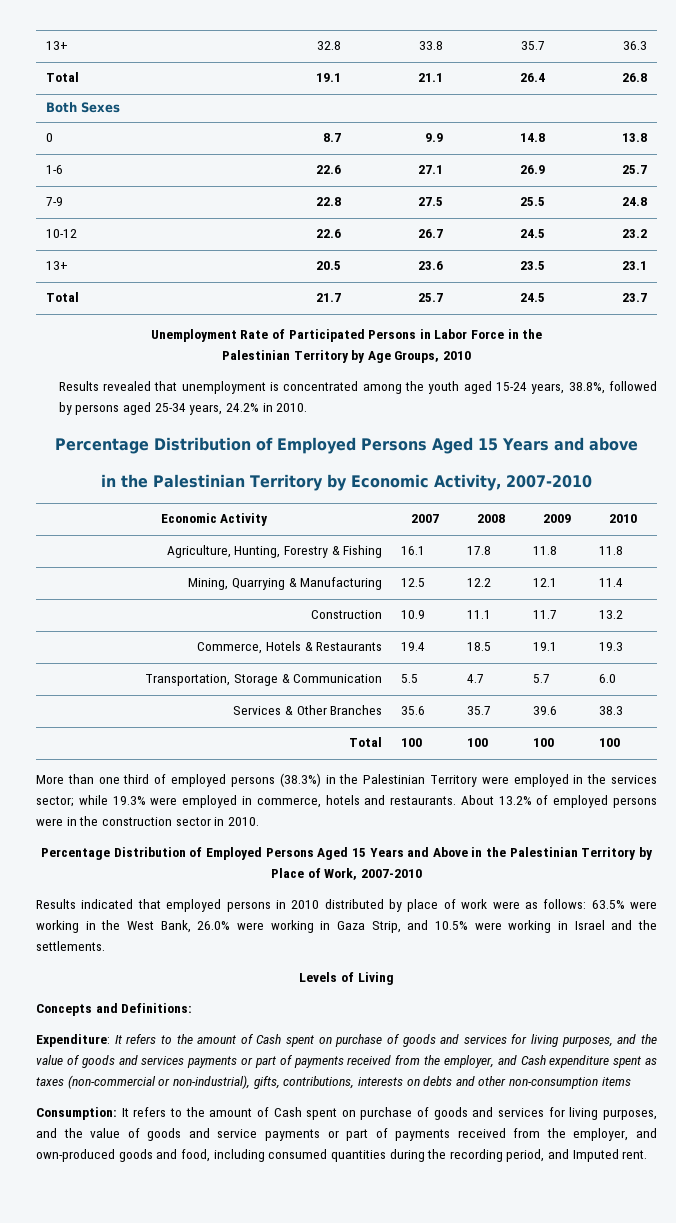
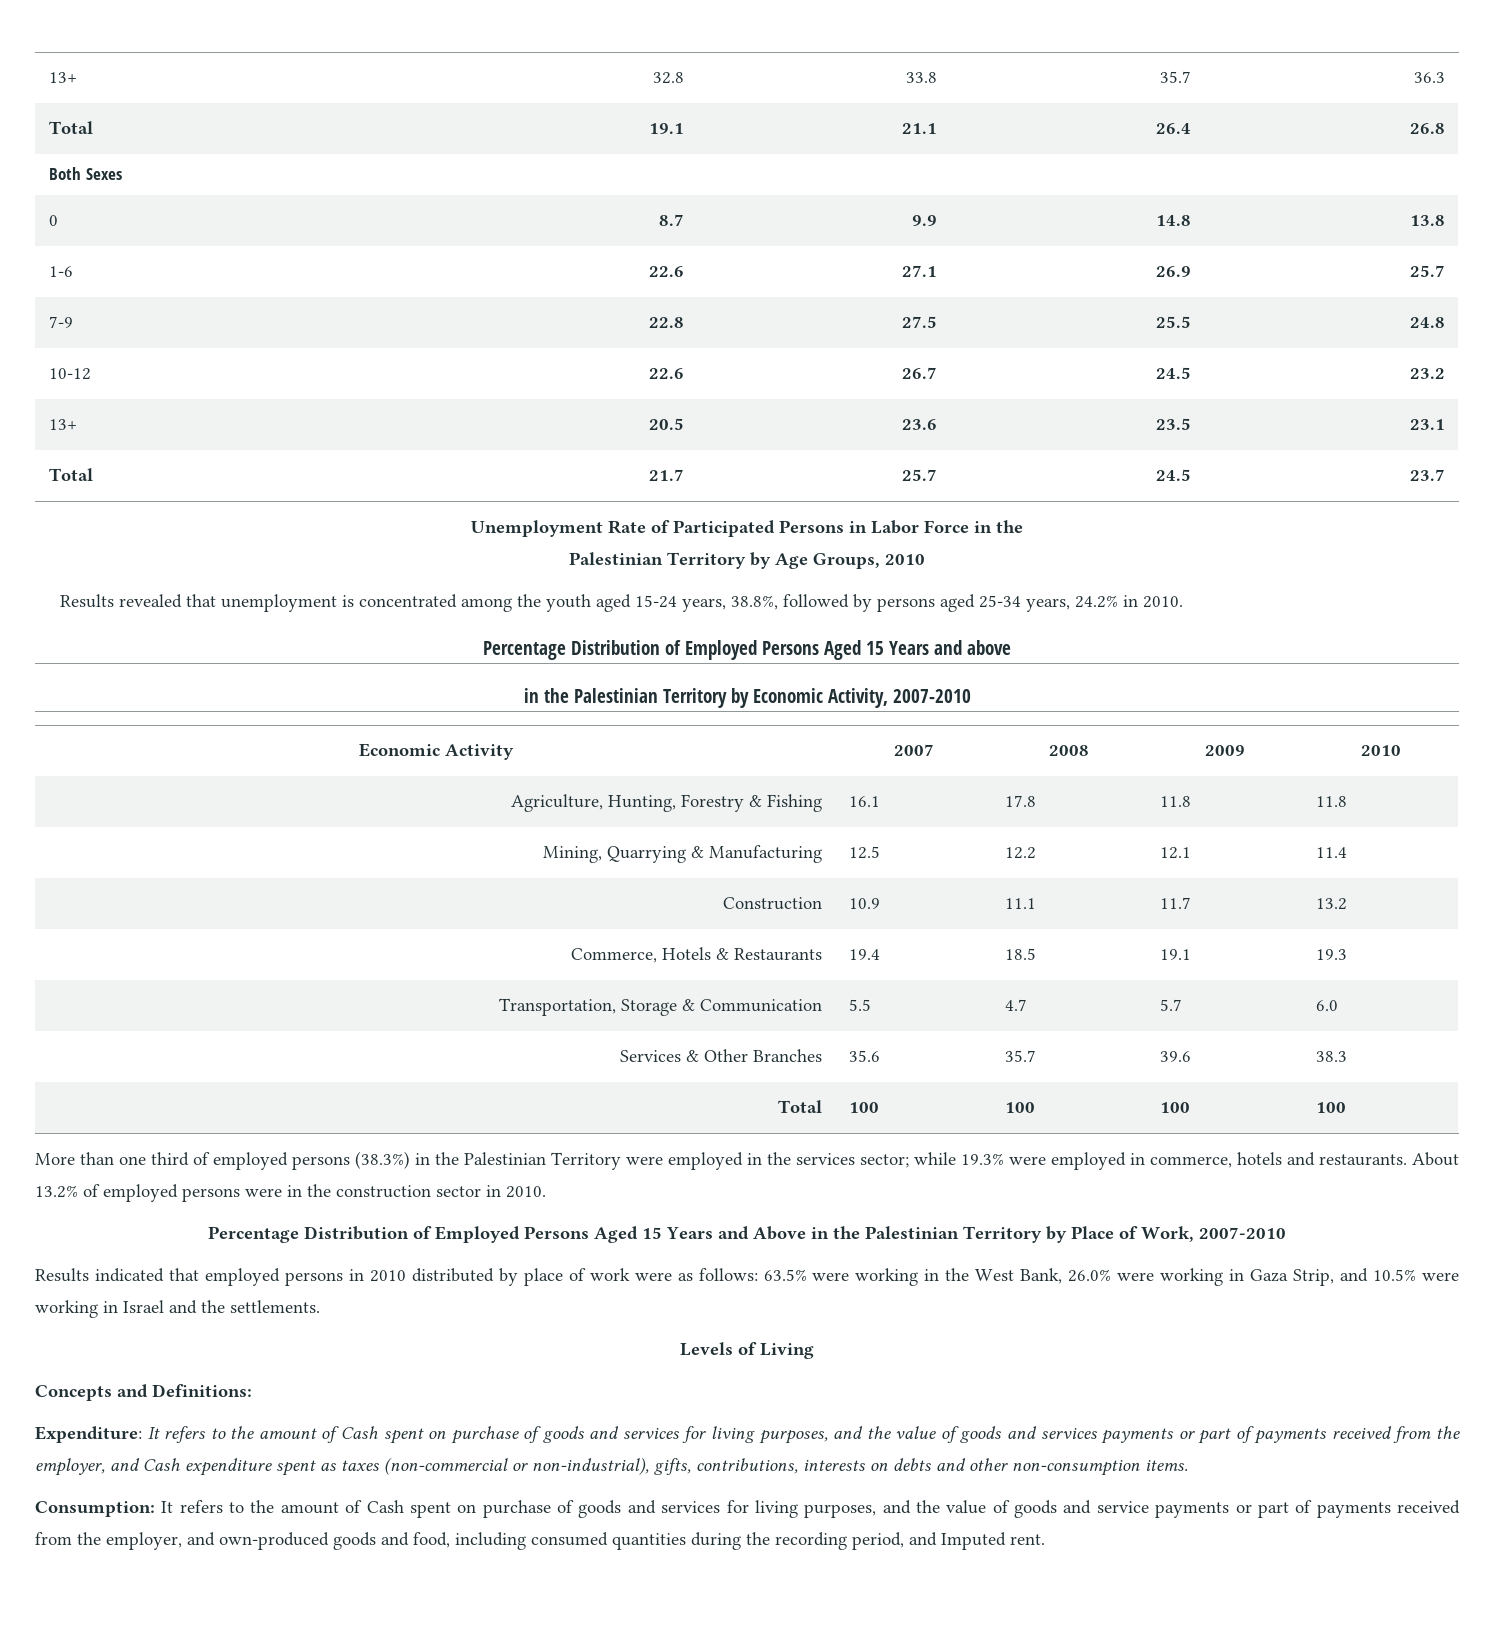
- Expenditure: It refers to the amount of Cash spent on purchase of goods and services for living purposes, and the value of goods and services payments or part of payments received from the employer, and Cash expenditure spent as taxes (non-commercial or non-industrial), gifts, contributions, interests on debts and other non-consumption items
+ Expenditure: It refers to the amount of Cash spent on purchase of goods and services for living purposes, and the value of goods and services payments or part of payments received from the employer, and Cash expenditure spent as taxes (non-commercial or non-industrial), gifts, contributions, interests on debts and other non-consumption items.

